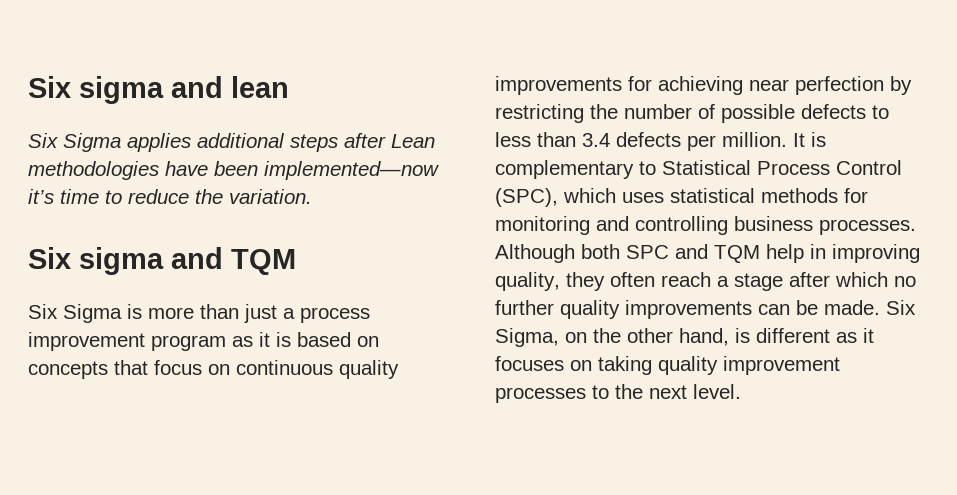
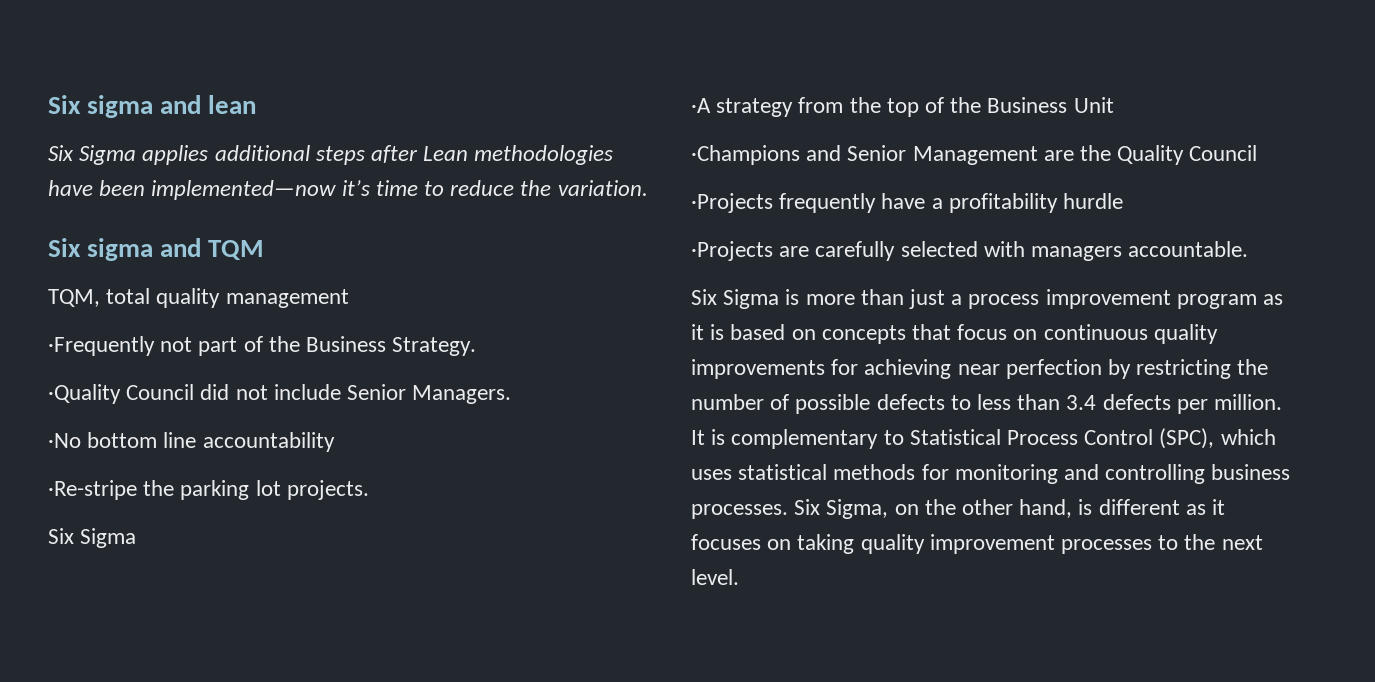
+ TQM, total quality management
+ ·Frequently not part of the Business Strategy.
+ ·Quality Council did not include Senior Managers.
+ ·No bottom line accountability
+ ·Re-stripe the parking lot projects.
+ Six Sigma
+ ·A strategy from the top of the Business Unit
+ ·Champions and Senior Management are the Quality Council
+ ·Projects frequently have a profitability hurdle
+ ·Projects are carefully selected with managers accountable.
- Although both SPC and TQM help in improving quality, they often reach a stage after which no further quality improvements can be made.

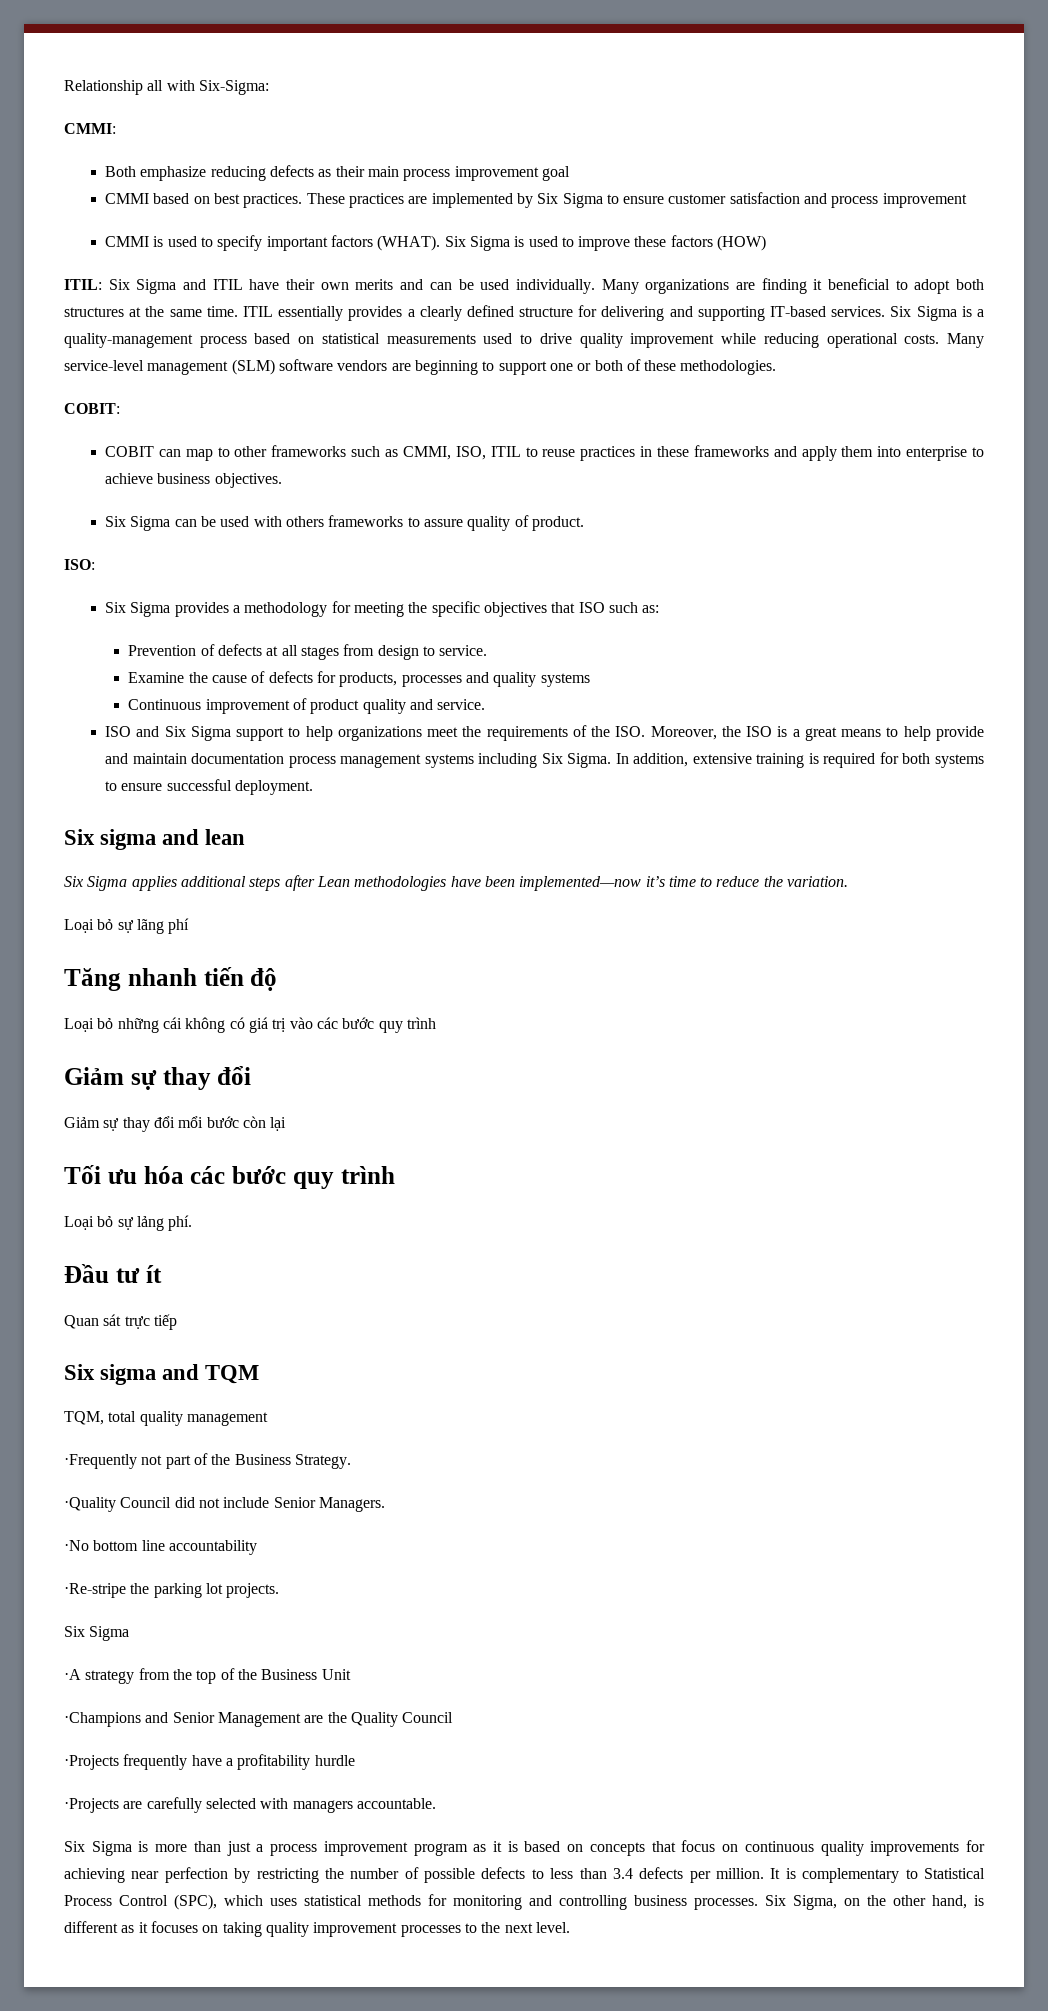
+ Relationship all with Six-Sigma:
+ CMMI:
+ Both emphasize reducing defects as their main process improvement goal
+ CMMI based on best practices. These practices are implemented by Six Sigma to ensure customer satisfaction and process improvement
+ CMMI is used to specify important factors (WHAT). Six Sigma is used to improve these factors (HOW)
+ ITIL: Six Sigma and ITIL have their own merits and can be used individually. Many organizations are finding it beneficial to adopt both structures at the same time. ITIL essentially provides a clearly defined structure for delivering and supporting IT-based services. Six Sigma is a quality-management process based on statistical measurements used to drive quality improvement while reducing operational costs. Many service-level management (SLM) software vendors are beginning to support one or both of these methodologies.
+ COBIT:
+ COBIT can map to other frameworks such as CMMI, ISO, ITIL to reuse practices in these frameworks and apply them into enterprise to achieve business objectives.
+ Six Sigma can be used with others frameworks to assure quality of product.
+ ISO:
+ Six Sigma provides a methodology for meeting the specific objectives that ISO such as:
+ Prevention of defects at all stages from design to service.
+ Examine the cause of defects for products, processes and quality systems
+ Continuous improvement of product quality and service.
+ ISO and Six Sigma support to help organizations meet the requirements of the ISO. Moreover, the ISO is a great means to help provide and maintain documentation process management systems including Six Sigma. In addition, extensive training is required for both systems to ensure successful deployment.
+ Loại bỏ sự lãng phí
+ Tăng nhanh tiến độ
+ Loại bỏ những cái không có giá trị vào các bước quy trình
+ Giảm sự thay đổi
+ Giảm sự thay đổi mổi bước còn lại
+ Tối ưu hóa các bước quy trình
+ Loại bỏ sự lảng phí.
+ Đầu tư ít
+ Quan sát trực tiếp

